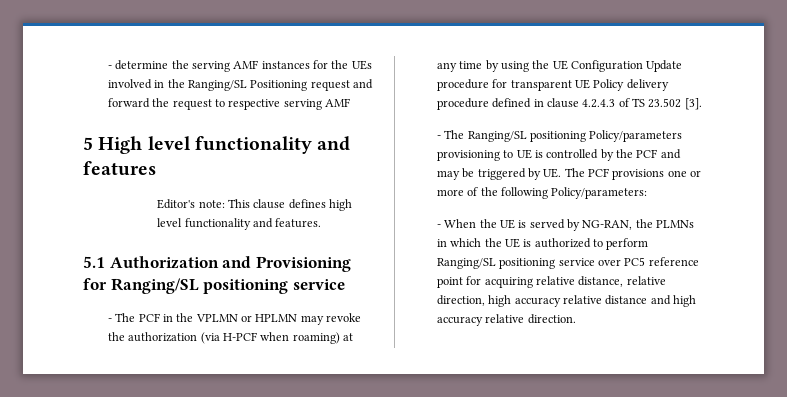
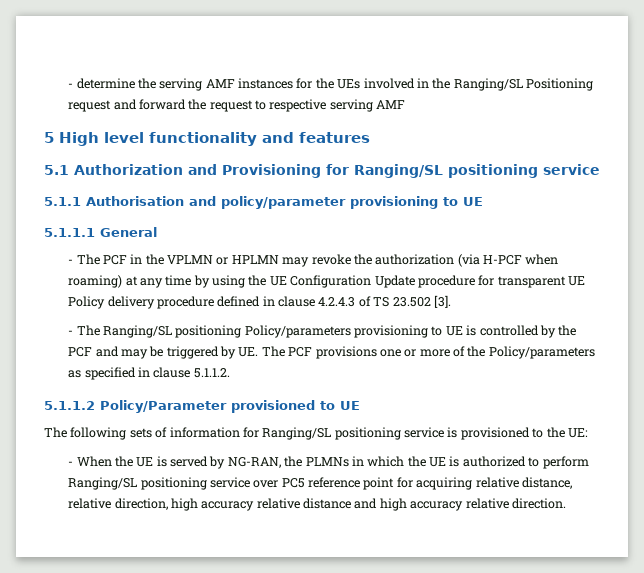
- Editor's note: This clause defines high level functionality and features.
+ 5.1.1 Authorisation and policy/parameter provisioning to UE
+ 5.1.1.1 General
- - The Ranging/SL positioning Policy/parameters provisioning to UE is controlled by the PCF and may be triggered by UE. The PCF provisions one or more of the following Policy/parameters:
+ - The Ranging/SL positioning Policy/parameters provisioning to UE is controlled by the PCF and may be triggered by UE. The PCF provisions one or more of the Policy/parameters as specified in clause 5.1.1.2.
+ 5.1.1.2 Policy/Parameter provisioned to UE
+ The following sets of information for Ranging/SL positioning service is provisioned to the UE:

